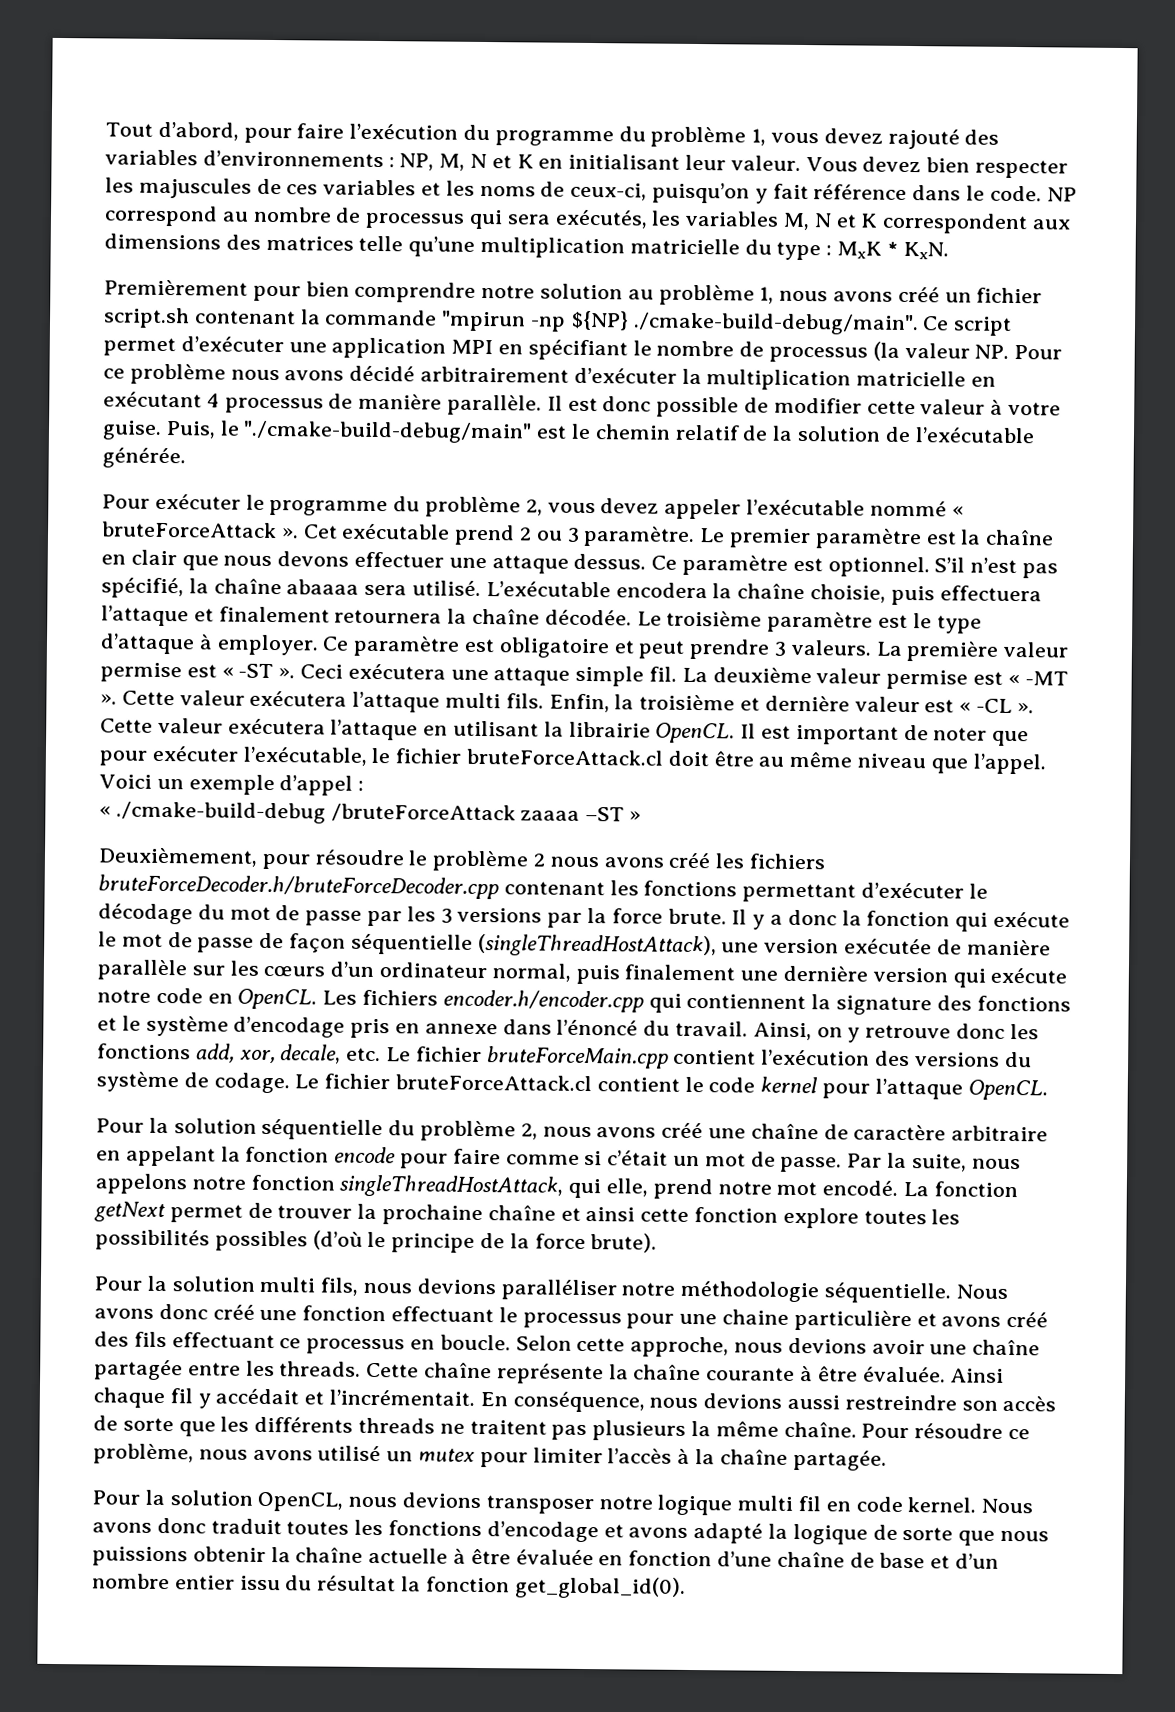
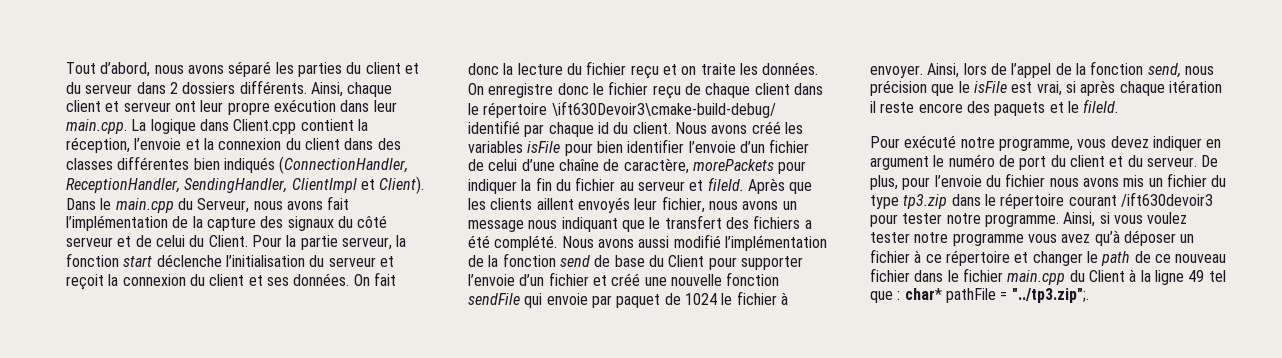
- Tout d’abord, pour faire l’exécution du programme du problème 1, vous devez rajouté des variables d’environnements : NP, M, N et K en initialisant leur valeur. Vous devez bien respecter les majuscules de ces variables et les noms de ceux-ci, puisqu’on y fait référence dans le code. NP correspond au nombre de processus qui sera exécutés, les variables M, N et K correspondent aux dimensions des matrices telle qu’une multiplication matricielle du type : MxK * KxN.
- Premièrement pour bien comprendre notre solution au problème 1, nous avons créé un fichier script.sh contenant la commande "mpirun -np ${NP} ./cmake-build-debug/main". Ce script permet d’exécuter une application MPI en spécifiant le nombre de processus (la valeur NP. Pour ce problème nous avons décidé arbitrairement d’exécuter la multiplication matricielle en exécutant 4 processus de manière parallèle. Il est donc possible de modifier cette valeur à votre guise. Puis, le "./cmake-build-debug/main" est le chemin relatif de la solution de l’exécutable générée.
- Pour exécuter le programme du problème 2, vous devez appeler l’exécutable nommé « bruteForceAttack ». Cet exécutable prend 2 ou 3 paramètre. Le premier paramètre est la chaîne en clair que nous devons effectuer une attaque dessus. Ce paramètre est optionnel. S’il n’est pas spécifié, la chaîne abaaaa sera utilisé. L’exécutable encodera la chaîne choisie, puis effectuera l’attaque et finalement retournera la chaîne décodée. Le troisième paramètre est le type d’attaque à employer. Ce paramètre est obligatoire et peut prendre 3 valeurs. La première valeur permise est « -ST ». Ceci exécutera une attaque simple fil. La deuxième valeur permise est « -MT ». Cette valeur exécutera l’attaque multi fils. Enfin, la troisième et dernière valeur est « -CL ». Cette valeur exécutera l’attaque en utilisant la librairie OpenCL. Il est important de noter que pour exécuter l’exécutable, le fichier bruteForceAttack.cl doit être au même niveau que l’appel. Voici un exemple d’appel :
- « ./cmake-build-debug /bruteForceAttack zaaaa –ST »
- Deuxièmement, pour résoudre le problème 2 nous avons créé les fichiers bruteForceDecoder.h/bruteForceDecoder.cpp contenant les fonctions permettant d’exécuter le décodage du mot de passe par les 3 versions par la force brute. Il y a donc la fonction qui exécute le mot de passe de façon séquentielle (singleThreadHostAttack), une version exécutée de manière parallèle sur les cœurs d’un ordinateur normal, puis finalement une dernière version qui exécute notre code en OpenCL. Les fichiers encoder.h/encoder.cpp qui contiennent la signature des fonctions et le système d’encodage pris en annexe dans l’énoncé du travail. Ainsi, on y retrouve donc les fonctions add, xor, decale, etc. Le fichier bruteForceMain.cpp contient l’exécution des versions du système de codage. Le fichier bruteForceAttack.cl contient le code kernel pour l’attaque OpenCL.
- Pour la solution séquentielle du problème 2, nous avons créé une chaîne de caractère arbitraire en appelant la fonction encode pour faire comme si c’était un mot de passe. Par la suite, nous appelons notre fonction singleThreadHostAttack, qui elle, prend notre mot encodé. La fonction getNext permet de trouver la prochaine chaîne et ainsi cette fonction explore toutes les possibilités possibles (d’où le principe de la force brute).
- Pour la solution multi fils, nous devions paralléliser notre méthodologie séquentielle. Nous avons donc créé une fonction effectuant le processus pour une chaine particulière et avons créé des fils effectuant ce processus en boucle. Selon cette approche, nous devions avoir une chaîne partagée entre les threads. Cette chaîne représente la chaîne courante à être évaluée. Ainsi chaque fil y accédait et l’incrémentait. En conséquence, nous devions aussi restreindre son accès de sorte que les différents threads ne traitent pas plusieurs la même chaîne. Pour résoudre ce problème, nous avons utilisé un mutex pour limiter l’accès à la chaîne partagée.
- Pour la solution OpenCL, nous devions transposer notre logique multi fil en code kernel. Nous avons donc traduit toutes les fonctions d’encodage et avons adapté la logique de sorte que nous puissions obtenir la chaîne actuelle à être évaluée en fonction d’une chaîne de base et d’un nombre entier issu du résultat la fonction get_global_id(0).
+ Tout d’abord, nous avons séparé les parties du client et du serveur dans 2 dossiers différents. Ainsi, chaque client et serveur ont leur propre exécution dans leur main.cpp. La logique dans Client.cpp contient la réception, l’envoie et la connexion du client dans des classes différentes bien indiqués (ConnectionHandler, ReceptionHandler, SendingHandler, ClientImpl et Client). Dans le main.cpp du Serveur, nous avons fait l’implémentation de la capture des signaux du côté serveur et de celui du Client. Pour la partie serveur, la fonction start déclenche l’initialisation du serveur et reçoit la connexion du client et ses données. On fait donc la lecture du fichier reçu et on traite les données. On enregistre donc le fichier reçu de chaque client dans le répertoire \ift630Devoir3\cmake-build-debug/ identifié par chaque id du client. Nous avons créé les variables isFile pour bien identifier l’envoie d’un fichier de celui d’une chaîne de caractère, morePackets pour indiquer la fin du fichier au serveur et fileId. Après que les clients aillent envoyés leur fichier, nous avons un message nous indiquant que le transfert des fichiers a été complété. Nous avons aussi modifié l’implémentation de la fonction send de base du Client pour supporter l’envoie d’un fichier et créé une nouvelle fonction sendFile qui envoie par paquet de 1024 le fichier à envoyer. Ainsi, lors de l’appel de la fonction send, nous précision que le isFile est vrai, si après chaque itération il reste encore des paquets et le fileId.
+ Pour exécuté notre programme, vous devez indiquer en argument le numéro de port du client et du serveur. De plus, pour l’envoie du fichier nous avons mis un fichier du type tp3.zip dans le répertoire courant /ift630devoir3 pour tester notre programme. Ainsi, si vous voulez tester notre programme vous avez qu’à déposer un fichier à ce répertoire et changer le path de ce nouveau fichier dans le fichier main.cpp du Client à la ligne 49 tel que : char* pathFile = "../tp3.zip";.

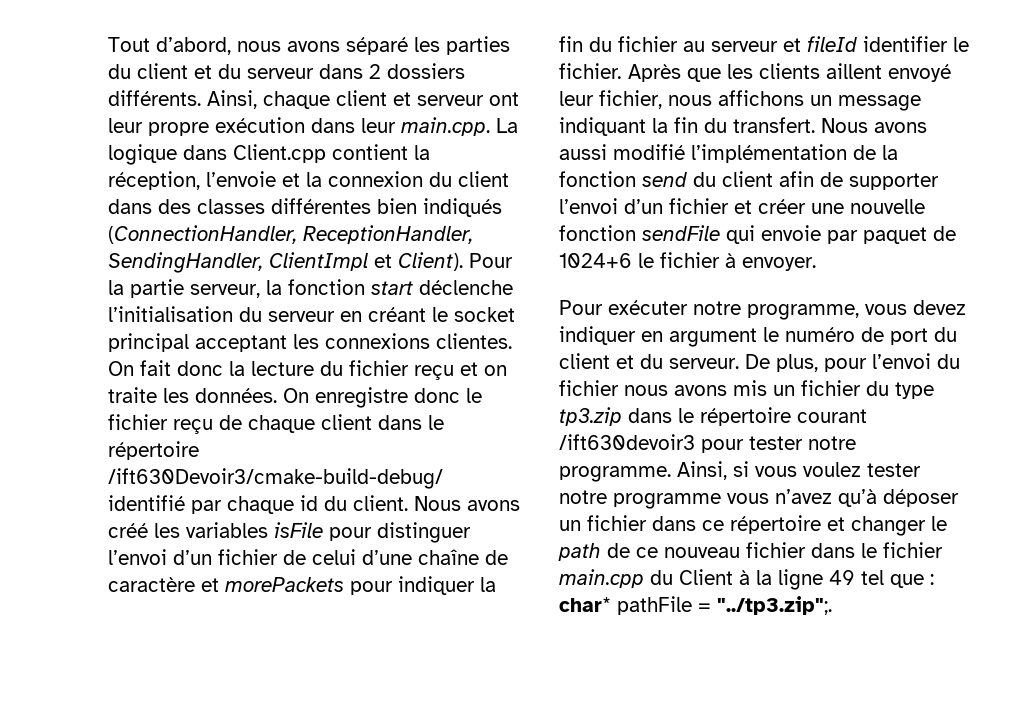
- Dans le main.cpp du Serveur, nous avons fait l’implémentation de la capture des signaux du côté serveur et de celui du Client.
- Pour la partie serveur, la fonction start déclenche l’initialisation du serveur et reçoit la connexion du client et ses données.
+ Pour la partie serveur, la fonction start déclenche l’initialisation du serveur en créant le socket principal acceptant les connexions clientes.
- On enregistre donc le fichier reçu de chaque client dans le répertoire \ift630Devoir3\cmake-build-debug/ identifié par chaque id du client.
+ On enregistre donc le fichier reçu de chaque client dans le répertoire /ift630Devoir3/cmake-build-debug/ identifié par chaque id du client.
- Nous avons créé les variables isFile pour bien identifier l’envoie d’un fichier de celui d’une chaîne de caractère, morePackets pour indiquer la fin du fichier au serveur et fileId.
+ Nous avons créé les variables isFile pour distinguer l’envoi d’un fichier de celui d’une chaîne de caractère et morePackets pour indiquer la fin du fichier au serveur et fileId identifier le fichier.
- Après que les clients aillent envoyés leur fichier, nous avons un message nous indiquant que le transfert des fichiers a été complété.
+ Après que les clients aillent envoyé leur fichier, nous affichons un message indiquant la fin du transfert.
- Nous avons aussi modifié l’implémentation de la fonction send de base du Client pour supporter l’envoie d’un fichier et créé une nouvelle fonction sendFile qui envoie par paquet de 1024 le fichier à envoyer. Ainsi, lors de l’appel de la fonction send, nous précision que le isFile est vrai, si après chaque itération il reste encore des paquets et le fileId.
- Pour exécuté notre programme, vous devez indiquer en argument le numéro de port du client et du serveur.
+ Nous avons aussi modifié l’implémentation de la fonction send du client afin de supporter l’envoi d’un fichier et créer une nouvelle fonction sendFile qui envoie par paquet de 1024+6 le fichier à envoyer.
+ Pour exécuter notre programme, vous devez indiquer en argument le numéro de port du client et du serveur.
- De plus, pour l’envoie du fichier nous avons mis un fichier du type tp3.zip dans le répertoire courant /ift630devoir3 pour tester notre programme.
+ De plus, pour l’envoi du fichier nous avons mis un fichier du type tp3.zip dans le répertoire courant /ift630devoir3 pour tester notre programme.
- Ainsi, si vous voulez tester notre programme vous avez qu’à déposer un fichier à ce répertoire et changer le path de ce nouveau fichier dans le fichier main.cpp du Client à la ligne 49 tel que : char* pathFile = "../tp3.zip";.
+ Ainsi, si vous voulez tester notre programme vous n’avez qu’à déposer un fichier dans ce répertoire et changer le path de ce nouveau fichier dans le fichier main.cpp du Client à la ligne 49 tel que : char* pathFile = "../tp3.zip";.

